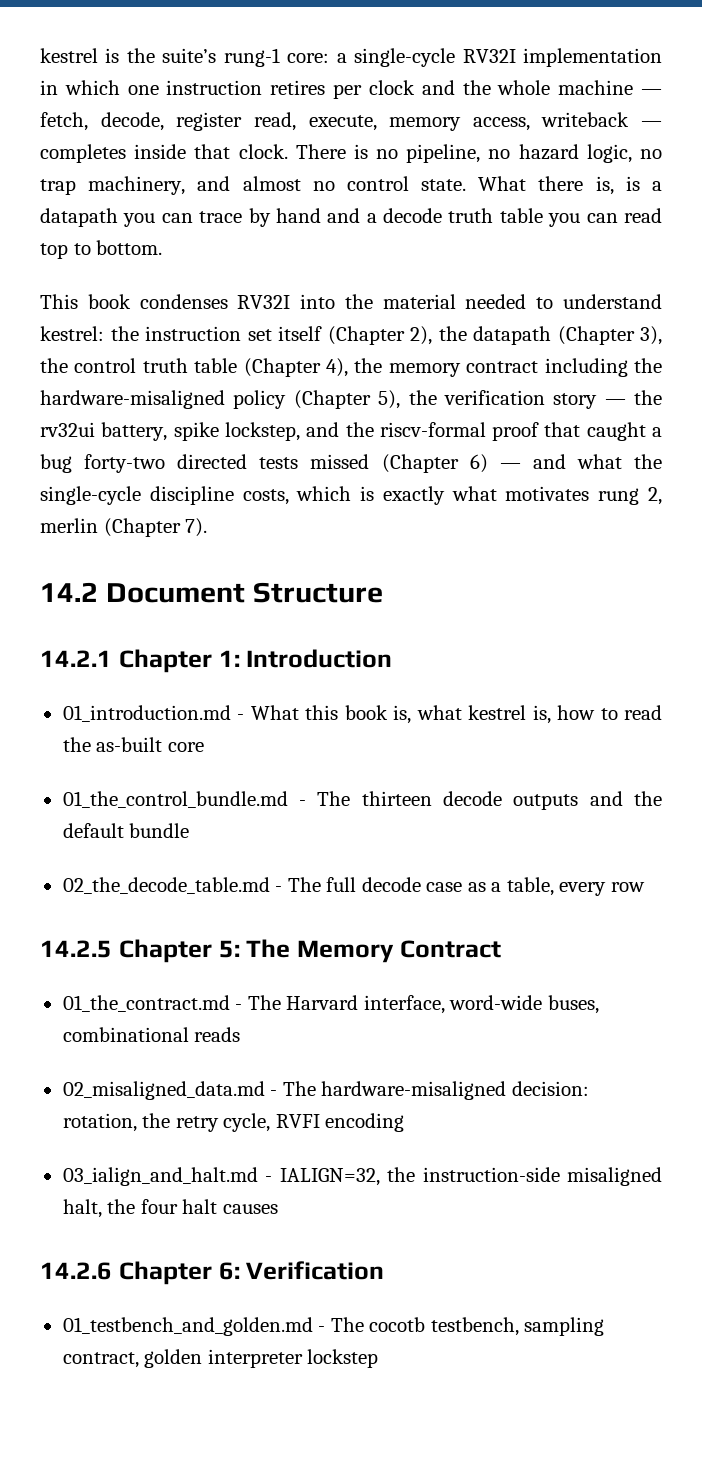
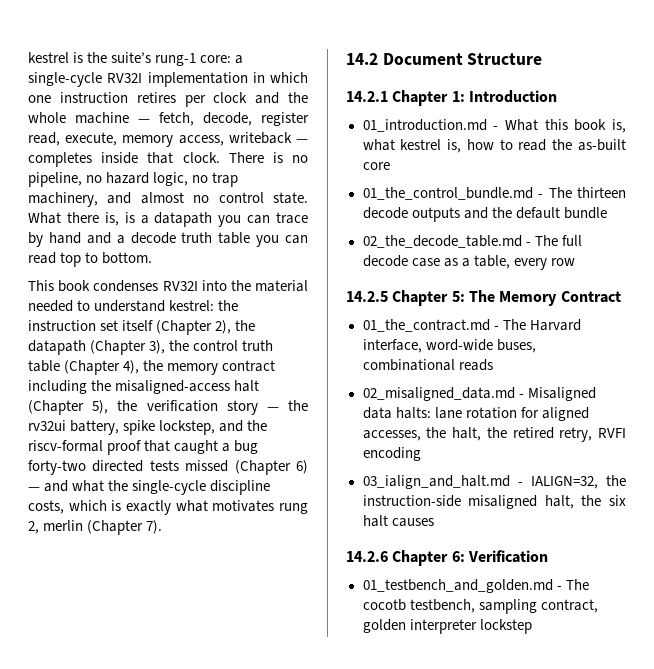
- the instruction set itself (Chapter 2), the datapath (Chapter 3), the control truth table (Chapter 4), the memory contract including the hardware-misaligned policy (Chapter 5), the verification story — the rv32ui battery, spike lockstep, and the riscv-formal proof that caught a bug forty-two directed tests missed (Chapter 6) — and what the single-cycle discipline costs, which is exactly what motivates rung 2, merlin (Chapter 7).
+ the instruction set itself (Chapter 2), the datapath (Chapter 3), the control truth table (Chapter 4), the memory contract including the misaligned-access halt (Chapter 5), the verification story — the rv32ui battery, spike lockstep, and the riscv-formal proof that caught a bug forty-two directed tests missed (Chapter 6) — and what the single-cycle discipline costs, which is exactly what motivates rung 2, merlin (Chapter 7).
- 02_misaligned_data.md - The hardware-misaligned decision: rotation, the retry cycle, RVFI encoding
+ 02_misaligned_data.md - Misaligned data halts: lane rotation for aligned accesses, the halt, the retired retry, RVFI encoding
- 03_ialign_and_halt.md - IALIGN=32, the instruction-side misaligned halt, the four halt causes
+ 03_ialign_and_halt.md - IALIGN=32, the instruction-side misaligned halt, the six halt causes

